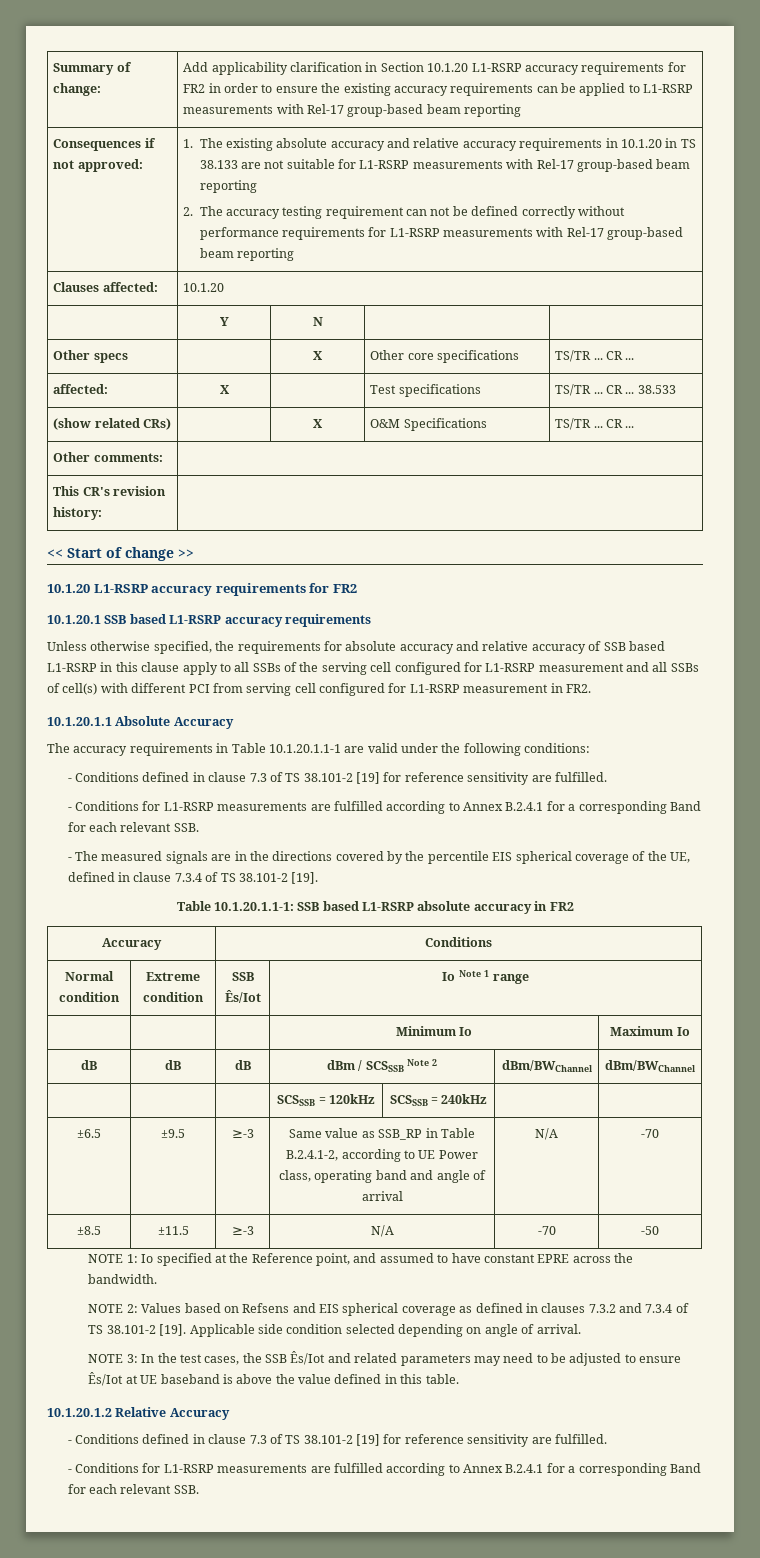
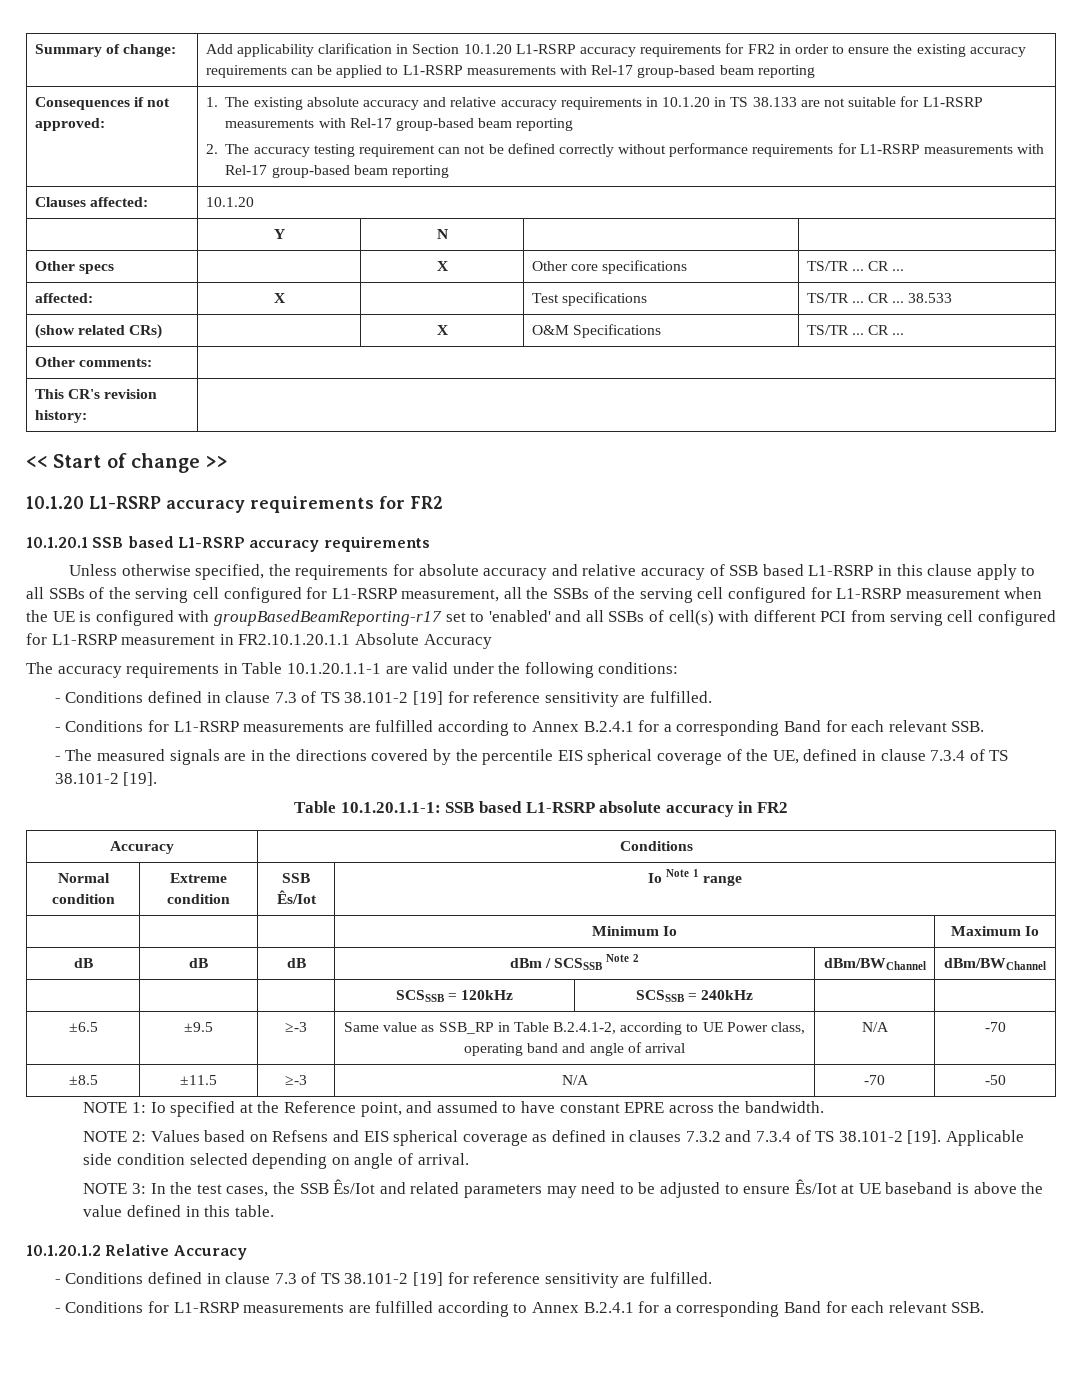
- Unless otherwise specified, the requirements for absolute accuracy and relative accuracy of SSB based L1-RSRP in this clause apply to all SSBs of the serving cell configured for L1-RSRP measurement and all SSBs of cell(s) with different PCI from serving cell configured for L1-RSRP measurement in FR2.
- 10.1.20.1.1 Absolute Accuracy
+ Unless otherwise specified, the requirements for absolute accuracy and relative accuracy of SSB based L1-RSRP in this clause apply to all SSBs of the serving cell configured for L1-RSRP measurement, all the SSBs of the serving cell configured for L1-RSRP measurement when the UE is configured with groupBasedBeamReporting-r17 set to 'enabled' and all SSBs of cell(s) with different PCI from serving cell configured for L1-RSRP measurement in FR2.10.1.20.1.1 Absolute Accuracy

